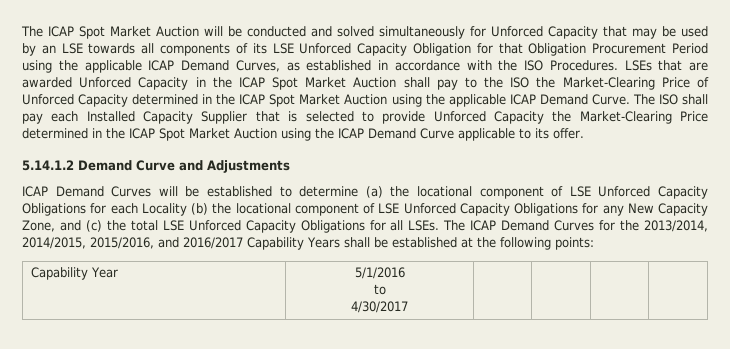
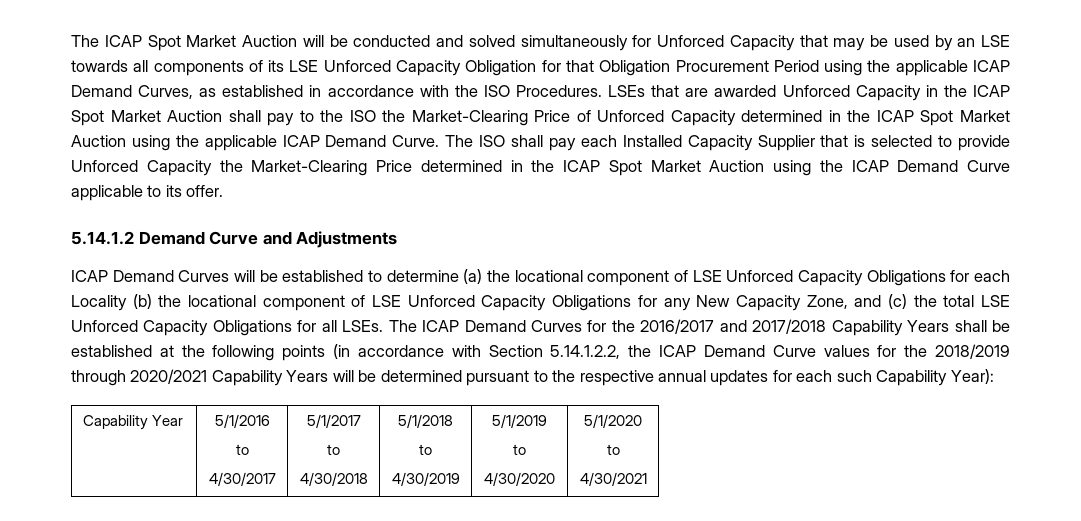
- The ICAP Demand Curves for the 2013/2014, 2014/2015, 2015/2016, and 2016/2017 Capability Years shall be established at the following points:
+ The ICAP Demand Curves for the 2016/2017 and 2017/2018 Capability Years shall be established at the following points (in accordance with Section 5.14.1.2.2, the ICAP Demand Curve values for the 2018/2019 through 2020/2021 Capability Years will be determined pursuant to the respective annual updates for each such Capability Year):
  Capability Year | 5/1/2016
  to
- 4/30/2017 | | | |
+ 4/30/2017 | 5/1/2017
+ to
+ 4/30/2018 | 5/1/2018
+ to
+ 4/30/2019 | 5/1/2019
+ to
+ 4/30/2020 | 5/1/2020
+ to
+ 4/30/2021

